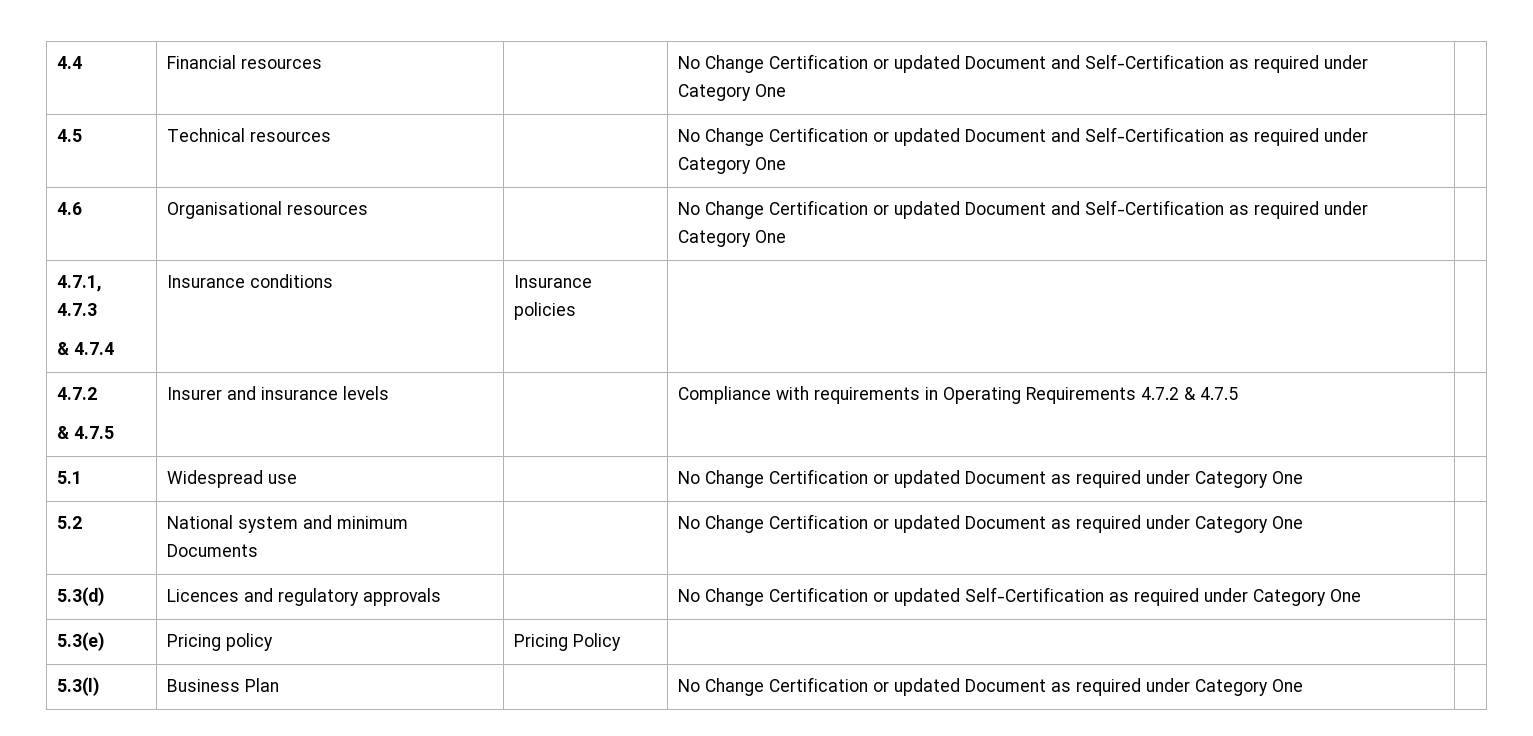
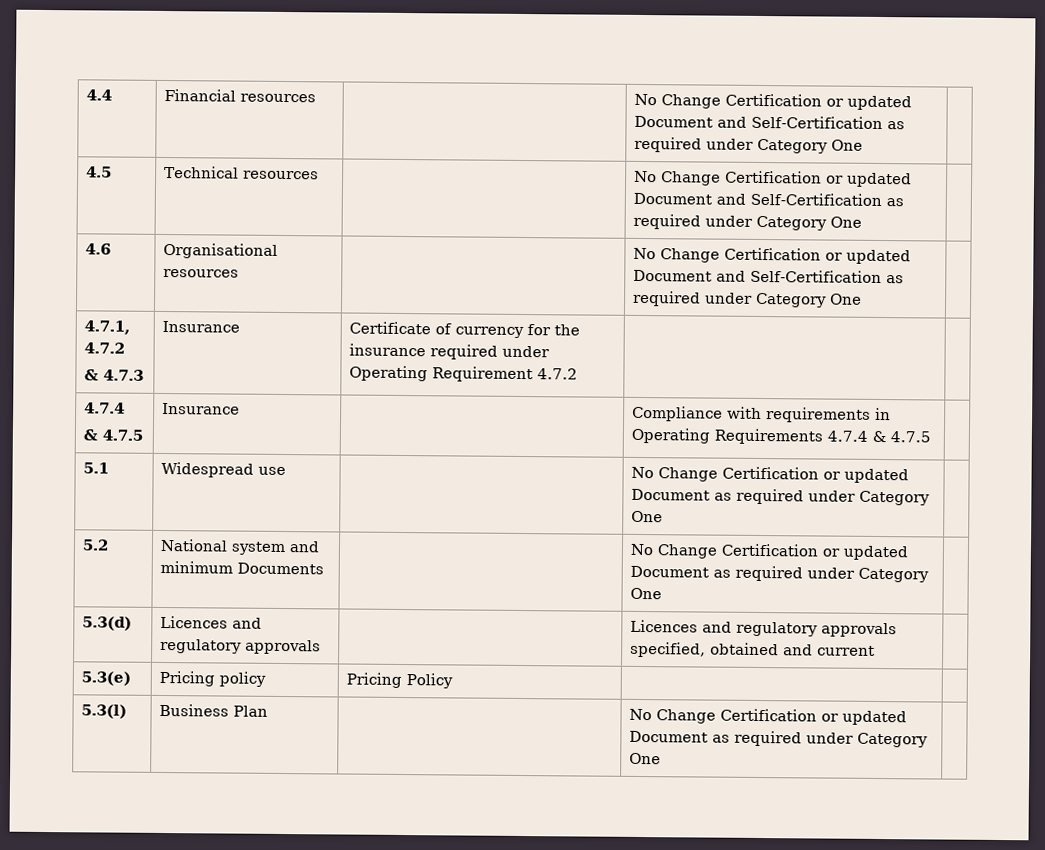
- 4.7.1, 4.7.3
- & 4.7.4 | Insurance conditions | Insurance policies | |
- 4.7.2
- & 4.7.5 | Insurer and insurance levels | | Compliance with requirements in Operating Requirements 4.7.2 & 4.7.5 |
+ 4.7.1, 4.7.2
+ & 4.7.3 | Insurance | Certificate of currency for the insurance required under Operating Requirement 4.7.2 | |
+ 4.7.4
+ & 4.7.5 | Insurance | | Compliance with requirements in Operating Requirements 4.7.4 & 4.7.5 |
- 5.3(d) | Licences and regulatory approvals | | No Change Certification or updated Self-Certification as required under Category One |
+ 5.3(d) | Licences and regulatory approvals | | Licences and regulatory approvals specified, obtained and current |

